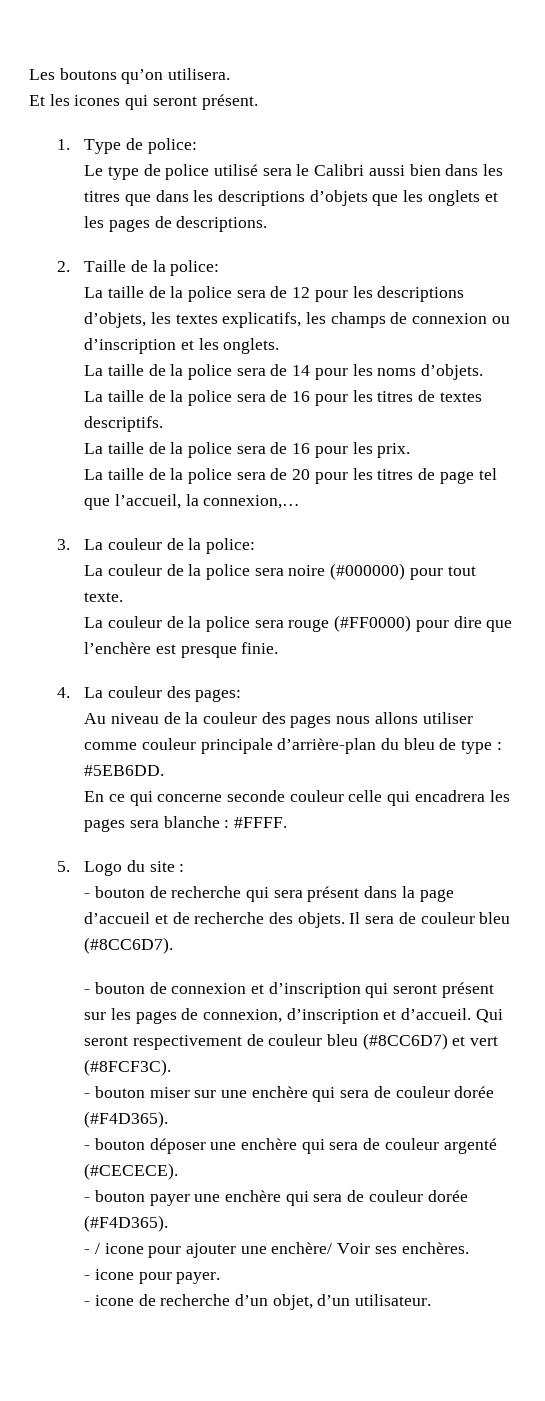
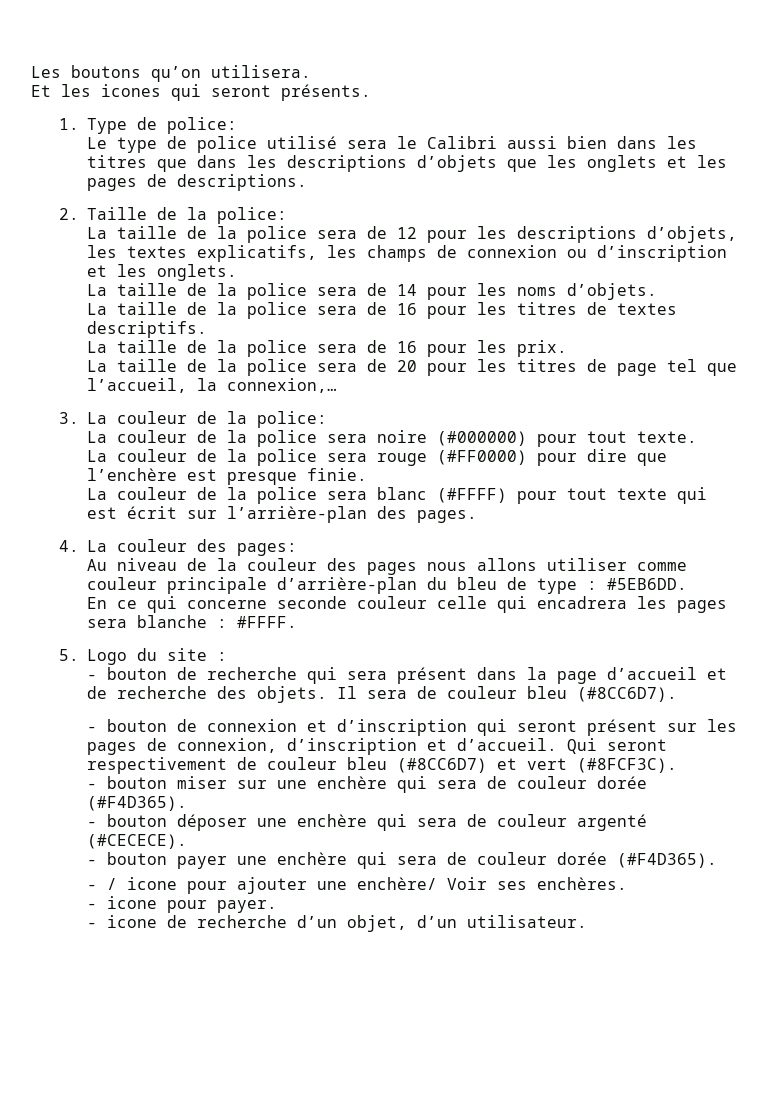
- Et les icones qui seront présent.
+ Et les icones qui seront présents.
+ La couleur de la police sera blanc (#FFFF) pour tout texte qui est écrit sur l’arrière-plan des pages.

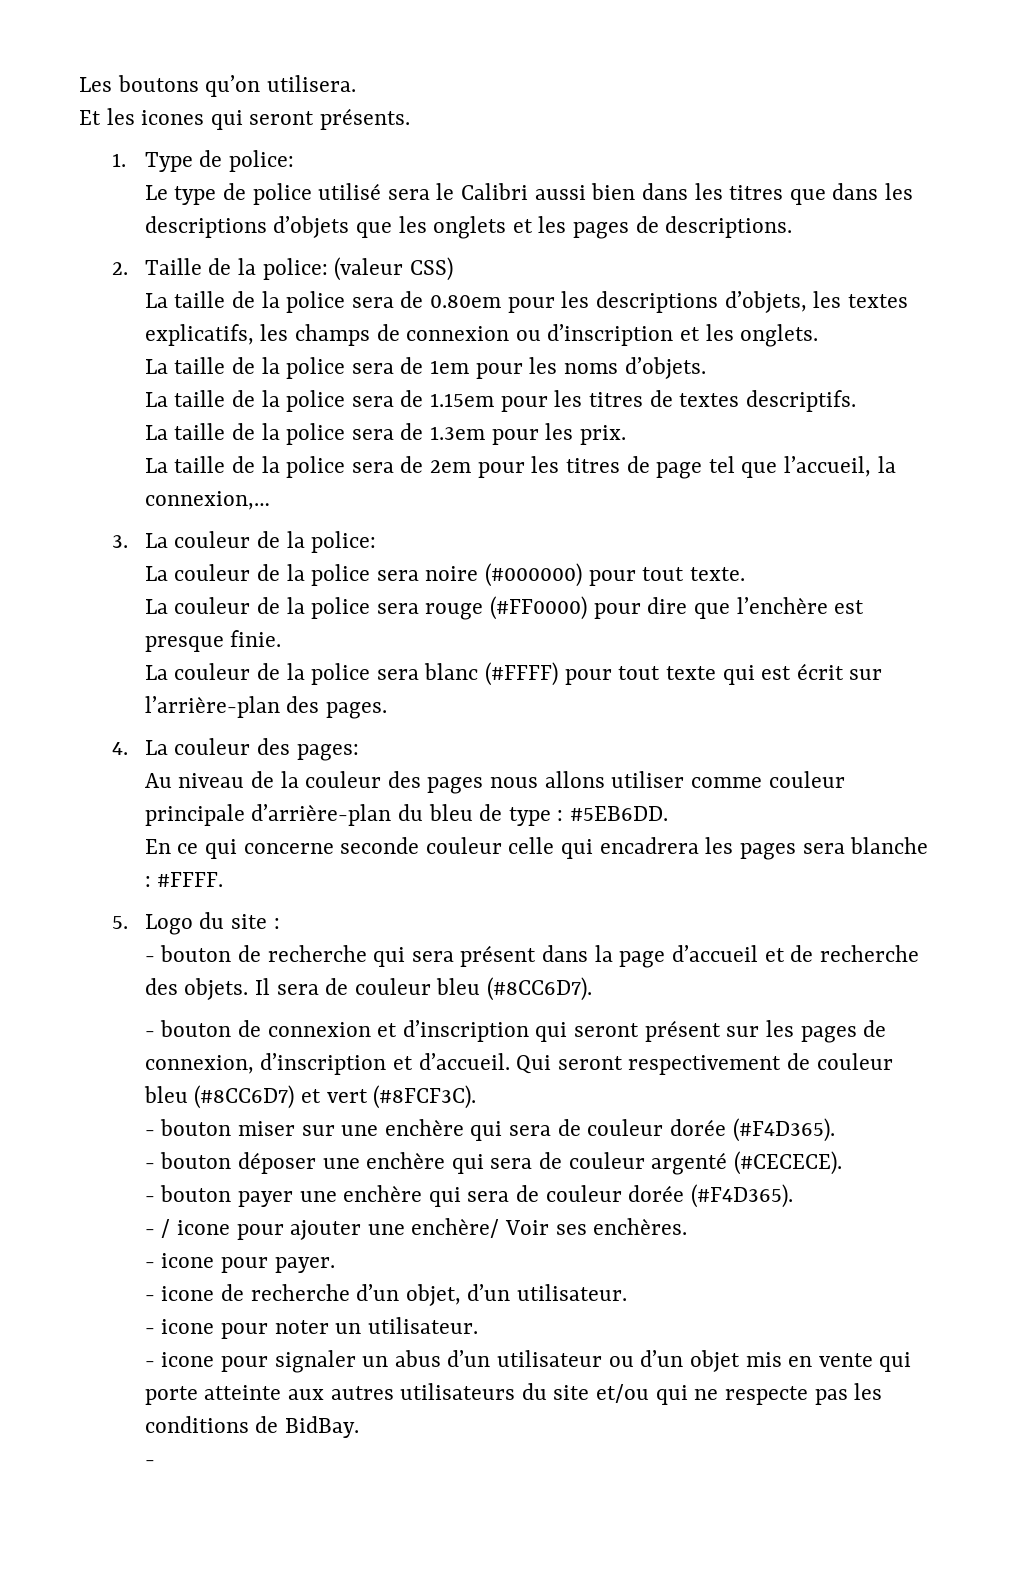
- 2. Taille de la police:
- La taille de la police sera de 12 pour les descriptions d’objets, les textes explicatifs, les champs de connexion ou d’inscription et les onglets.
+ 2. Taille de la police: (valeur CSS)
+ La taille de la police sera de 0.80em pour les descriptions d’objets, les textes explicatifs, les champs de connexion ou d’inscription et les onglets.
- La taille de la police sera de 14 pour les noms d’objets.
+ La taille de la police sera de 1em pour les noms d’objets.
- La taille de la police sera de 16 pour les titres de textes descriptifs.
+ La taille de la police sera de 1.15em pour les titres de textes descriptifs.
- La taille de la police sera de 16 pour les prix.
+ La taille de la police sera de 1.3em pour les prix.
- La taille de la police sera de 20 pour les titres de page tel que l’accueil, la connexion,…
+ La taille de la police sera de 2em pour les titres de page tel que l’accueil, la connexion,…
+ - icone pour noter un utilisateur.
+ - icone pour signaler un abus d’un utilisateur ou d’un objet mis en vente qui porte atteinte aux autres utilisateurs du site et/ou qui ne respecte pas les conditions de BidBay.
+ -

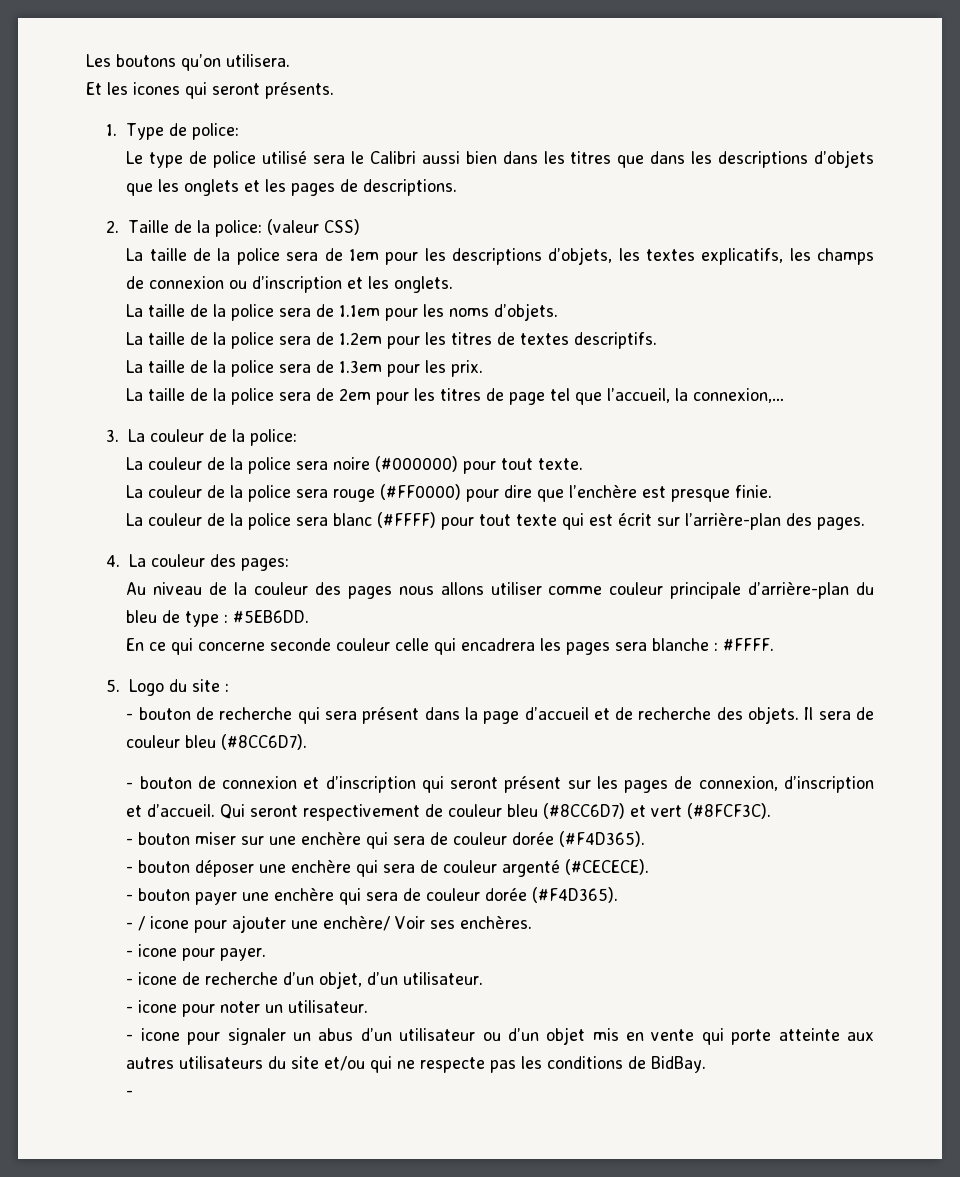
- La taille de la police sera de 0.80em pour les descriptions d’objets, les textes explicatifs, les champs de connexion ou d’inscription et les onglets.
+ La taille de la police sera de 1em pour les descriptions d’objets, les textes explicatifs, les champs de connexion ou d’inscription et les onglets.
- La taille de la police sera de 1em pour les noms d’objets.
+ La taille de la police sera de 1.1em pour les noms d’objets.
- La taille de la police sera de 1.15em pour les titres de textes descriptifs.
+ La taille de la police sera de 1.2em pour les titres de textes descriptifs.

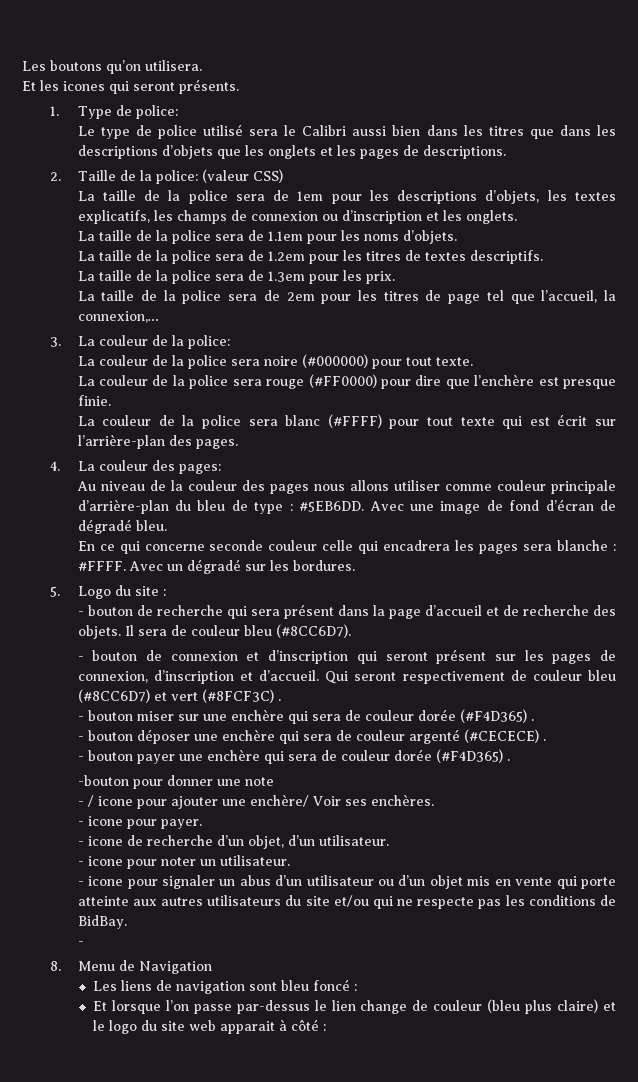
+ Avec une image de fond d’écran de dégradé bleu.
+ Avec un dégradé sur les bordures.
- Qui seront respectivement de couleur bleu (#8CC6D7) et vert (#8FCF3C).
+ Qui seront respectivement de couleur bleu (#8CC6D7) et vert (#8FCF3C) .
- - bouton miser sur une enchère qui sera de couleur dorée (#F4D365).
+ - bouton miser sur une enchère qui sera de couleur dorée (#F4D365) .
- - bouton déposer une enchère qui sera de couleur argenté (#CECECE).
+ - bouton déposer une enchère qui sera de couleur argenté (#CECECE) .
- - bouton payer une enchère qui sera de couleur dorée (#F4D365).
+ - bouton payer une enchère qui sera de couleur dorée (#F4D365) .
+ -bouton pour donner une note
+ 8. Menu de Navigation
+ Les liens de navigation sont bleu foncé :
+ Et lorsque l’on passe par-dessus le lien change de couleur (bleu plus claire) et le logo du site web apparait à côté :

